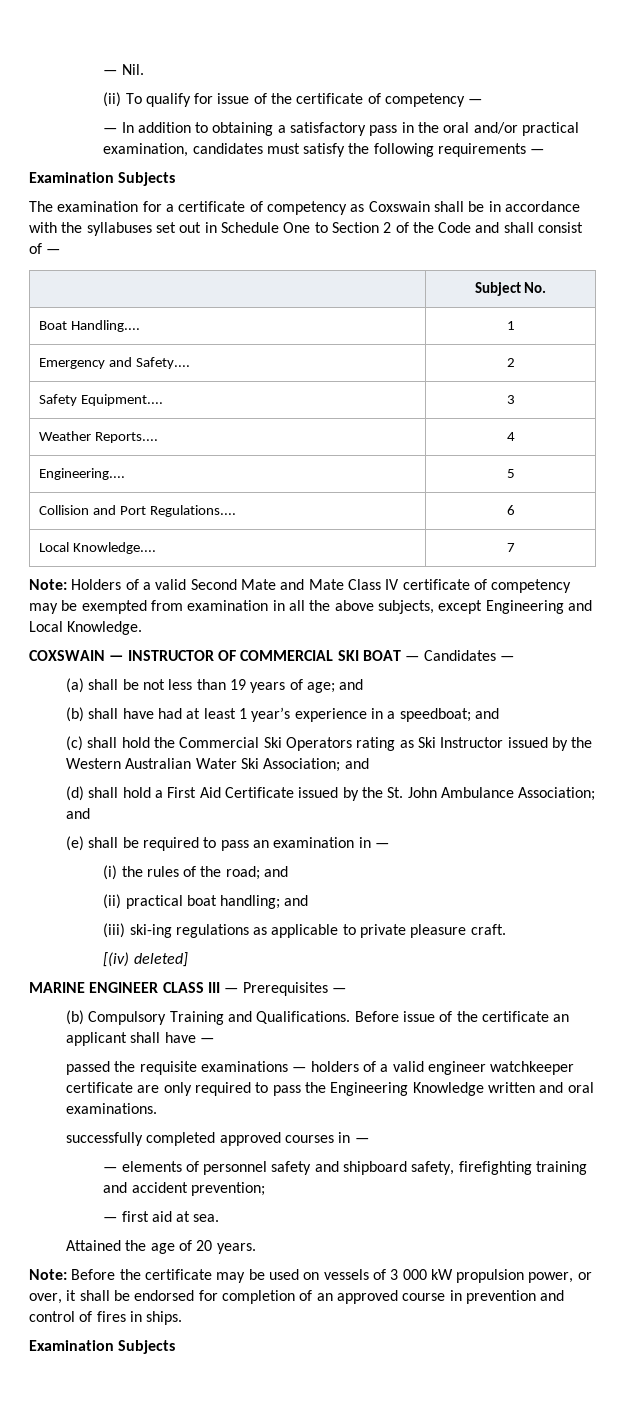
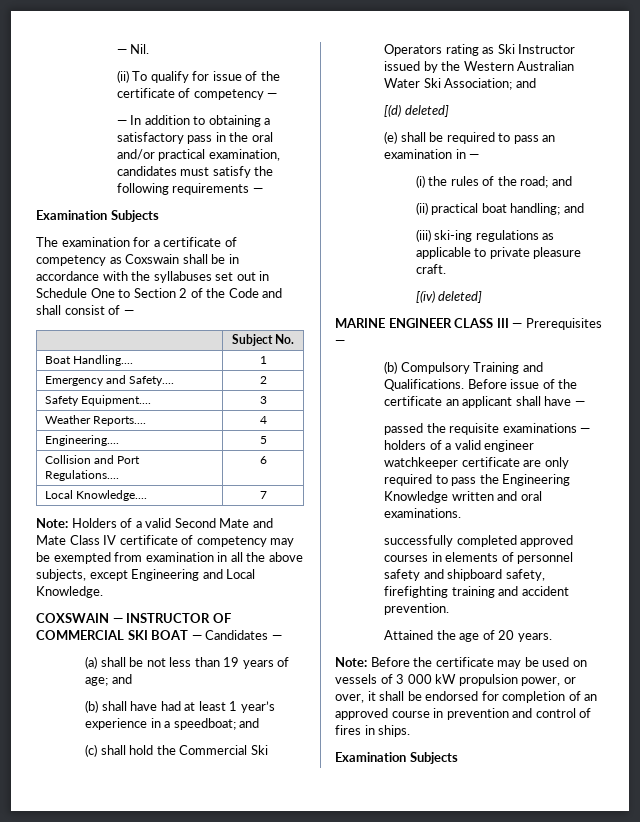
- (d) shall hold a First Aid Certificate issued by the St. John Ambulance Association; and
+ [(d) deleted]
- successfully completed approved courses in —
- — elements of personnel safety and shipboard safety, firefighting training and accident prevention;
- — first aid at sea.
+ successfully completed approved courses in elements of personnel safety and shipboard safety, firefighting training and accident prevention.

